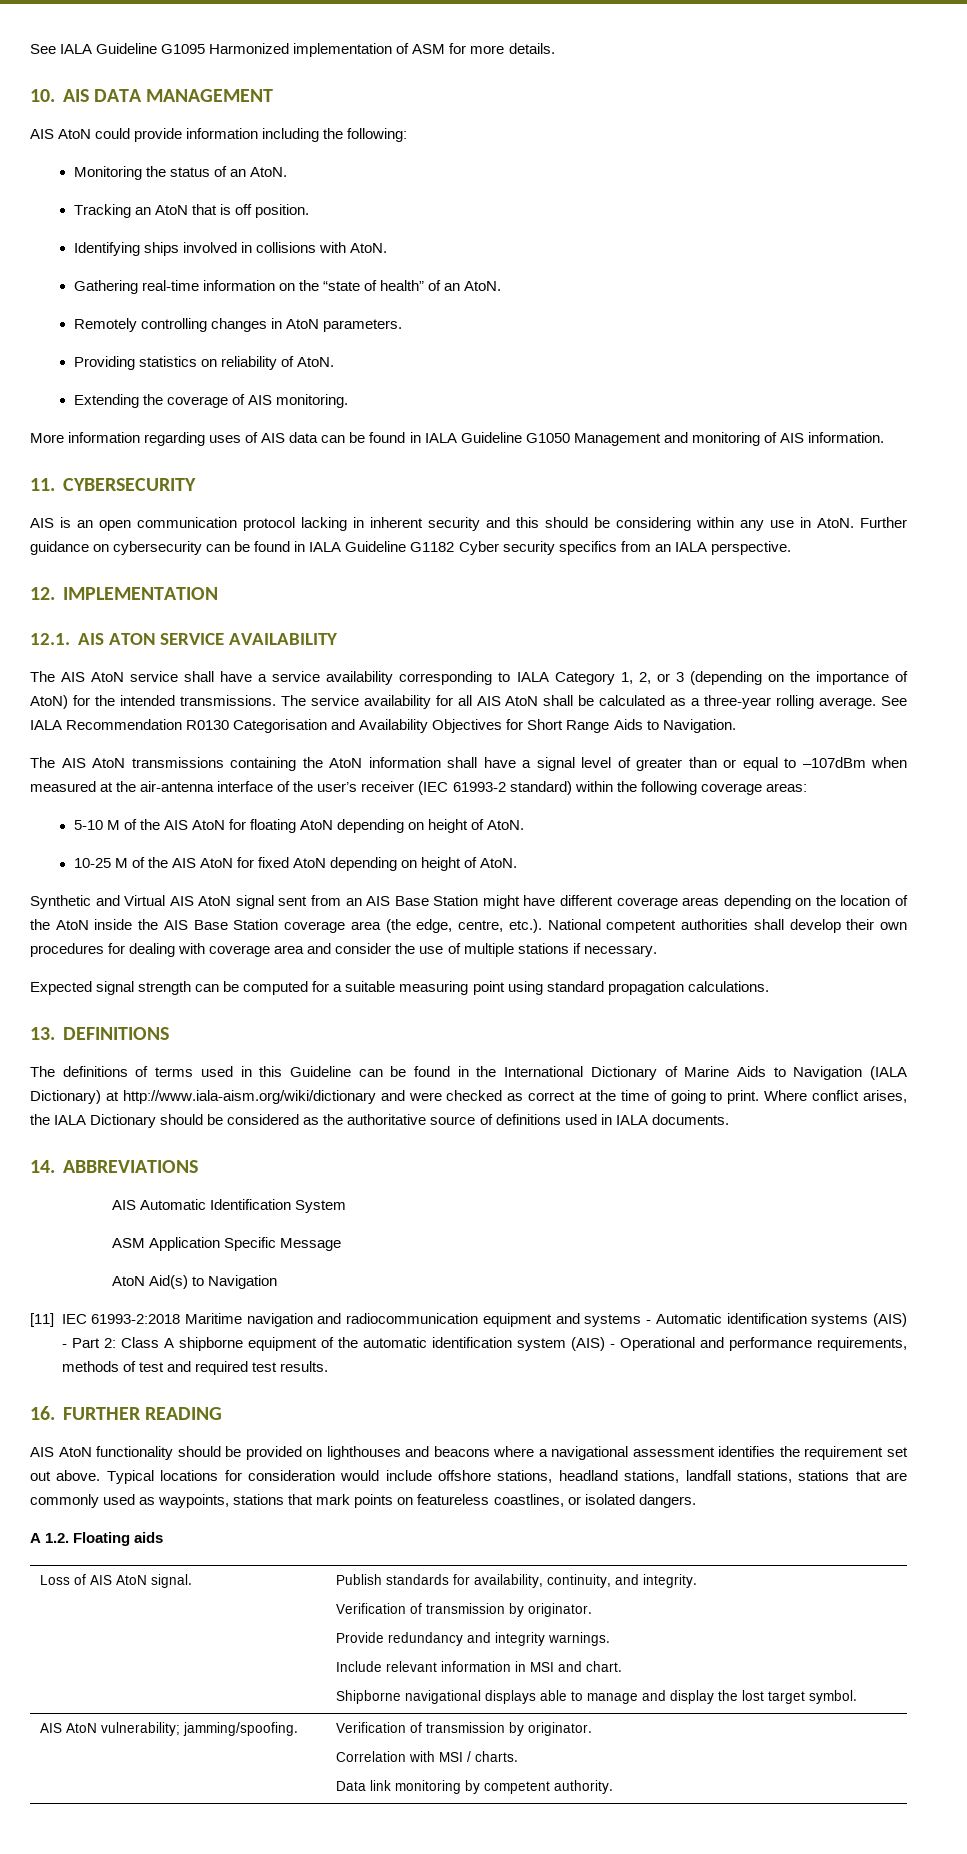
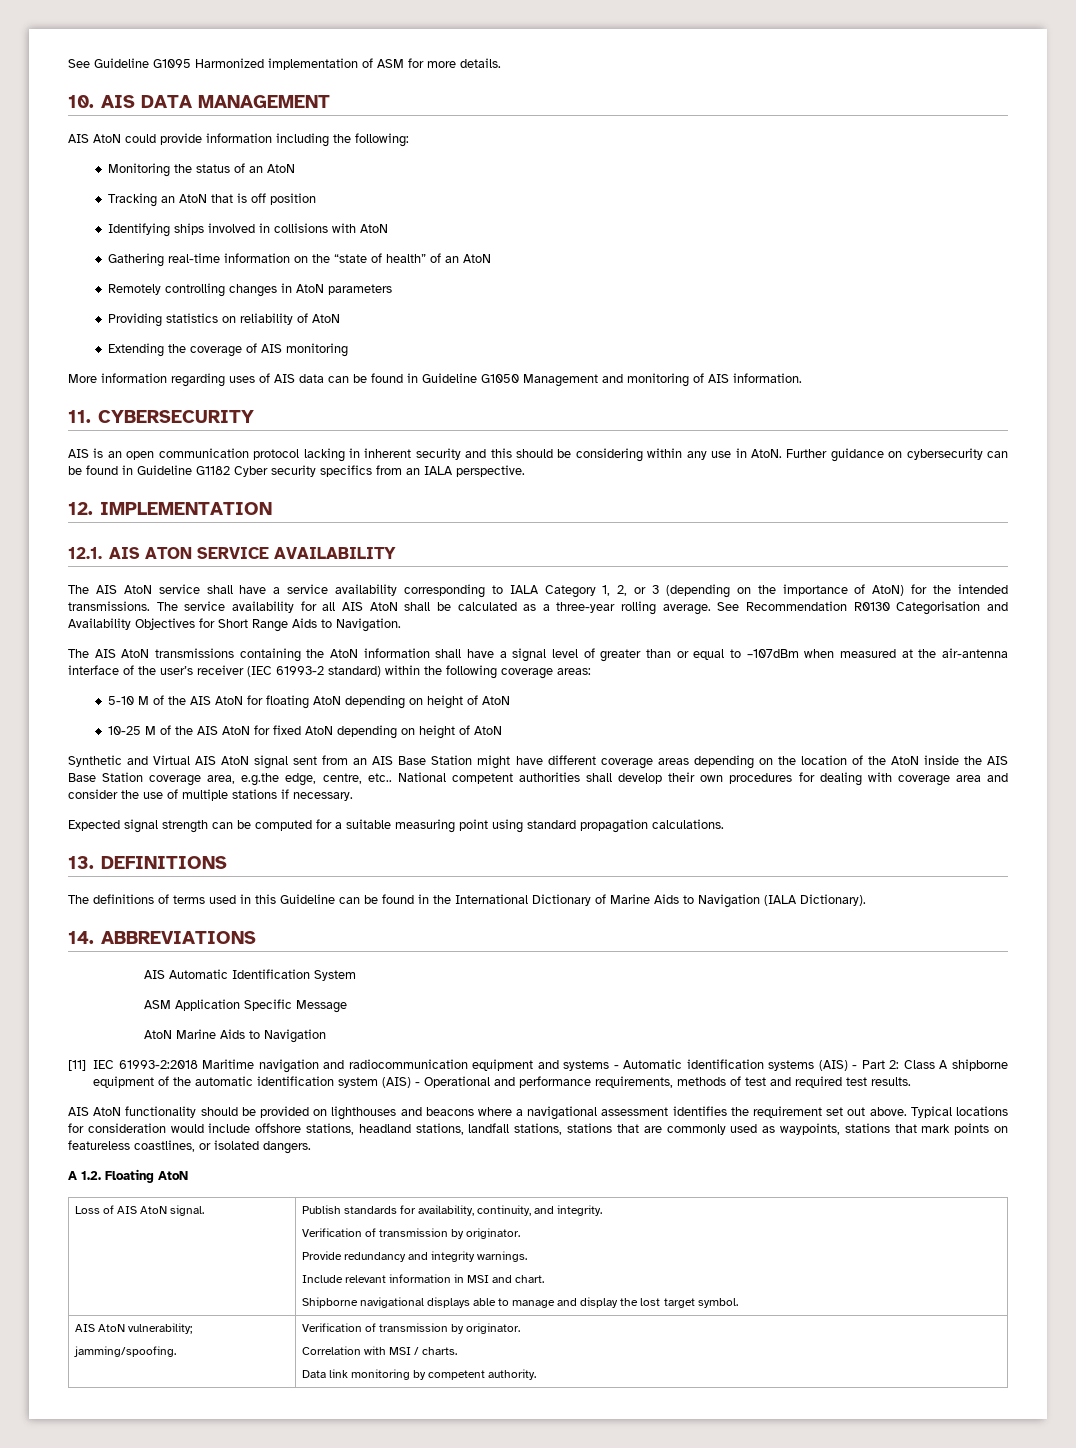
- See IALA Guideline G1095 Harmonized implementation of ASM for more details.
+ See Guideline G1095 Harmonized implementation of ASM for more details.
- Monitoring the status of an AtoN.
+ Monitoring the status of an AtoN
- Tracking an AtoN that is off position.
+ Tracking an AtoN that is off position
- Identifying ships involved in collisions with AtoN.
+ Identifying ships involved in collisions with AtoN
- Gathering real-time information on the “state of health” of an AtoN.
+ Gathering real-time information on the “state of health” of an AtoN
- Remotely controlling changes in AtoN parameters.
+ Remotely controlling changes in AtoN parameters
- Providing statistics on reliability of AtoN.
+ Providing statistics on reliability of AtoN
- Extending the coverage of AIS monitoring.
+ Extending the coverage of AIS monitoring
- More information regarding uses of AIS data can be found in IALA Guideline G1050 Management and monitoring of AIS information.
+ More information regarding uses of AIS data can be found in Guideline G1050 Management and monitoring of AIS information.
- Further guidance on cybersecurity can be found in IALA Guideline G1182 Cyber security specifics from an IALA perspective.
+ Further guidance on cybersecurity can be found in Guideline G1182 Cyber security specifics from an IALA perspective.
- See IALA Recommendation R0130 Categorisation and Availability Objectives for Short Range Aids to Navigation.
+ See Recommendation R0130 Categorisation and Availability Objectives for Short Range Aids to Navigation.
- 5-10 M of the AIS AtoN for floating AtoN depending on height of AtoN.
+ 5-10 M of the AIS AtoN for floating AtoN depending on height of AtoN
- 10-25 M of the AIS AtoN for fixed AtoN depending on height of AtoN.
+ 10-25 M of the AIS AtoN for fixed AtoN depending on height of AtoN
- Synthetic and Virtual AIS AtoN signal sent from an AIS Base Station might have different coverage areas depending on the location of the AtoN inside the AIS Base Station coverage area (the edge, centre, etc.). National competent authorities shall develop their own procedures for dealing with coverage area and consider the use of multiple stations if necessary.
+ Synthetic and Virtual AIS AtoN signal sent from an AIS Base Station might have different coverage areas depending on the location of the AtoN inside the AIS Base Station coverage area, e.g.the edge, centre, etc.. National competent authorities shall develop their own procedures for dealing with coverage area and consider the use of multiple stations if necessary.
- The definitions of terms used in this Guideline can be found in the International Dictionary of Marine Aids to Navigation (IALA Dictionary) at http://www.iala-aism.org/wiki/dictionary and were checked as correct at the time of going to print. Where conflict arises, the IALA Dictionary should be considered as the authoritative source of definitions used in IALA documents.
+ The definitions of terms used in this Guideline can be found in the International Dictionary of Marine Aids to Navigation (IALA Dictionary).
- AtoN Aid(s) to Navigation
+ AtoN Marine Aids to Navigation
- 16. FURTHER READING
- A 1.2. Floating aids
+ A 1.2. Floating AtoN
- AIS AtoN vulnerability; jamming/spoofing. | Verification of transmission by originator.
+ AIS AtoN vulnerability;
+ jamming/spoofing. | Verification of transmission by originator.

